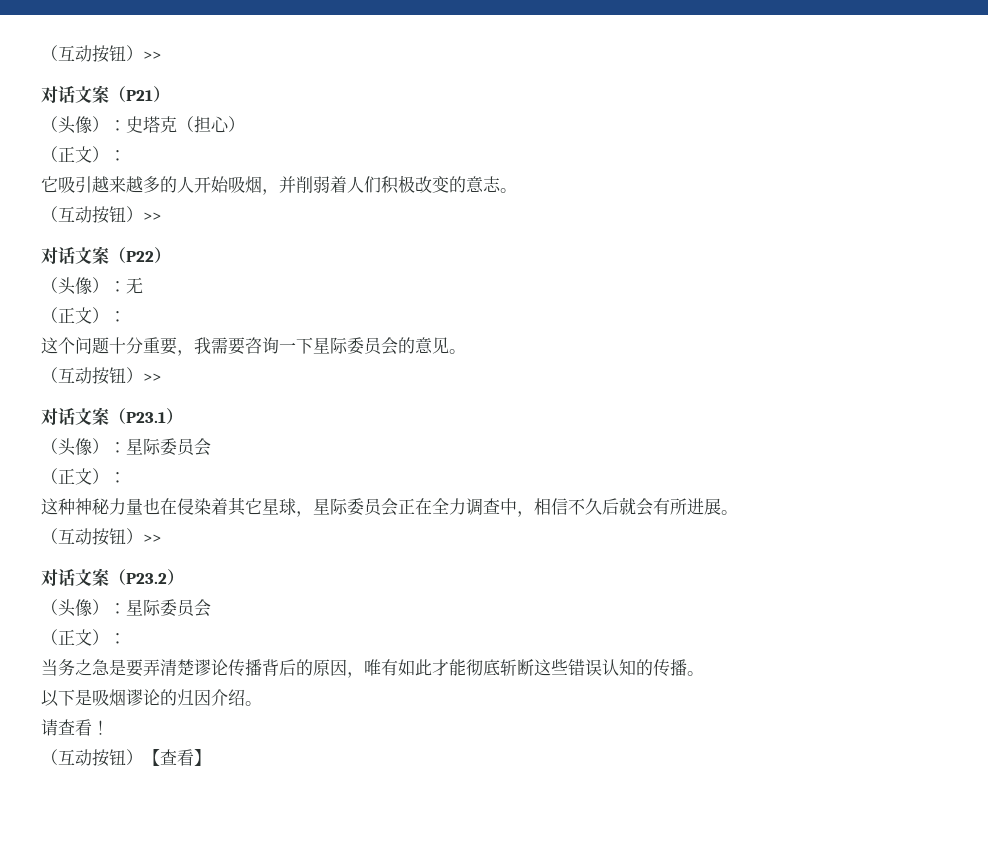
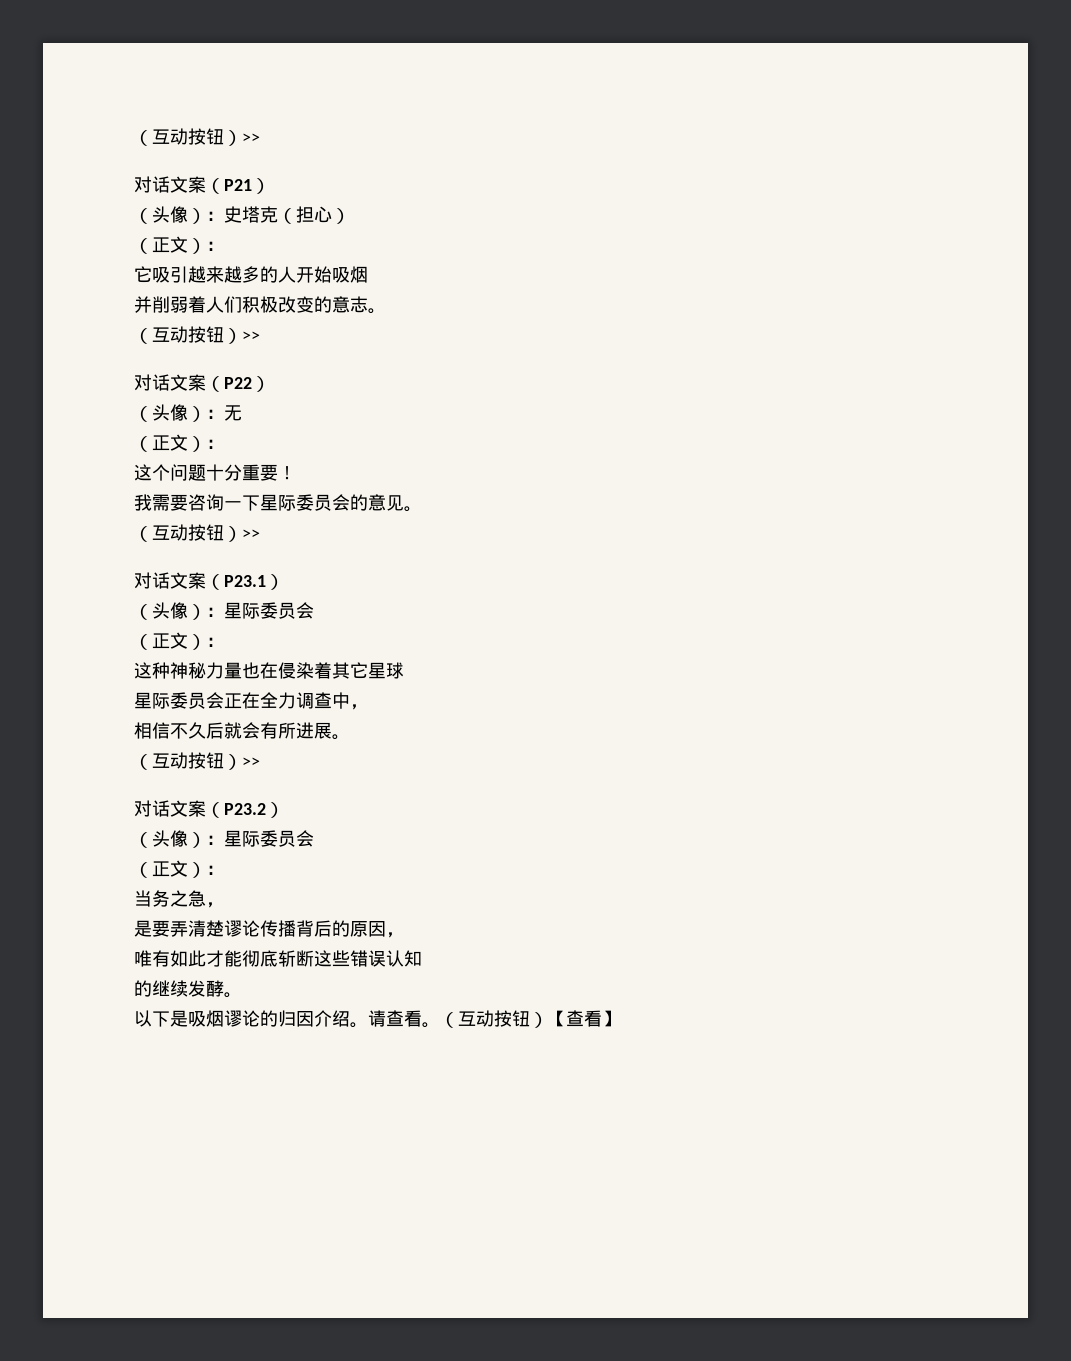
- 它吸引越来越多的人开始吸烟，并削弱着人们积极改变的意志。
+ 它吸引越来越多的人开始吸烟
+ 并削弱着人们积极改变的意志。
- 这个问题十分重要，我需要咨询一下星际委员会的意见。
+ 这个问题十分重要！
+ 我需要咨询一下星际委员会的意见。
- 这种神秘力量也在侵染着其它星球，星际委员会正在全力调查中，相信不久后就会有所进展。
+ 这种神秘力量也在侵染着其它星球
+ 星际委员会正在全力调查中，
+ 相信不久后就会有所进展。
- 当务之急是要弄清楚谬论传播背后的原因，唯有如此才能彻底斩断这些错误认知的传播。
+ 当务之急，
+ 是要弄清楚谬论传播背后的原因，
+ 唯有如此才能彻底斩断这些错误认知
+ 的继续发酵。
- 以下是吸烟谬论的归因介绍。
- 请查看！
- （互动按钮）【查看】
+ 以下是吸烟谬论的归因介绍。请查看。（互动按钮）【查看】

